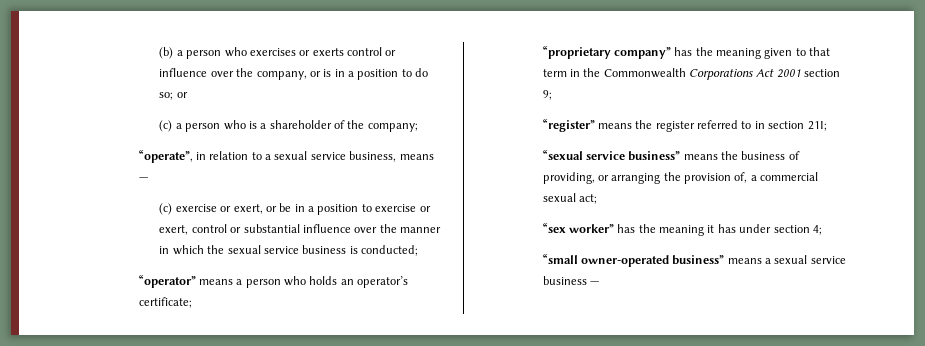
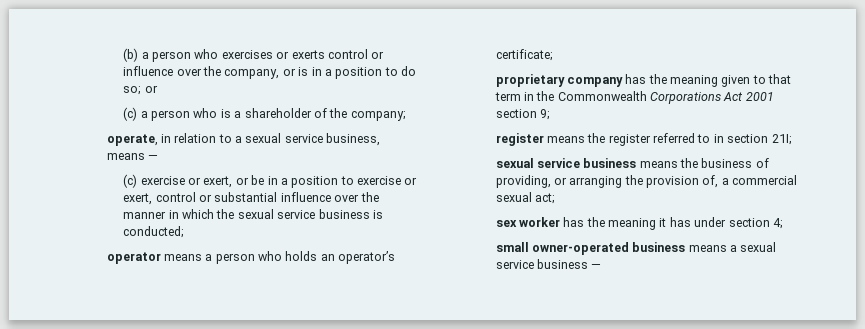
- “operate”, in relation to a sexual service business, means —
+ operate, in relation to a sexual service business, means —
- “operator” means a person who holds an operator’s certificate;
+ operator means a person who holds an operator’s certificate;
- “proprietary company” has the meaning given to that term in the Commonwealth Corporations Act 2001 section 9;
+ proprietary company has the meaning given to that term in the Commonwealth Corporations Act 2001 section 9;
- “register” means the register referred to in section 21I;
+ register means the register referred to in section 21I;
- “sexual service business” means the business of providing, or arranging the provision of, a commercial sexual act;
+ sexual service business means the business of providing, or arranging the provision of, a commercial sexual act;
- “sex worker” has the meaning it has under section 4;
+ sex worker has the meaning it has under section 4;
- “small owner-operated business” means a sexual service business —
+ small owner-operated business means a sexual service business —

